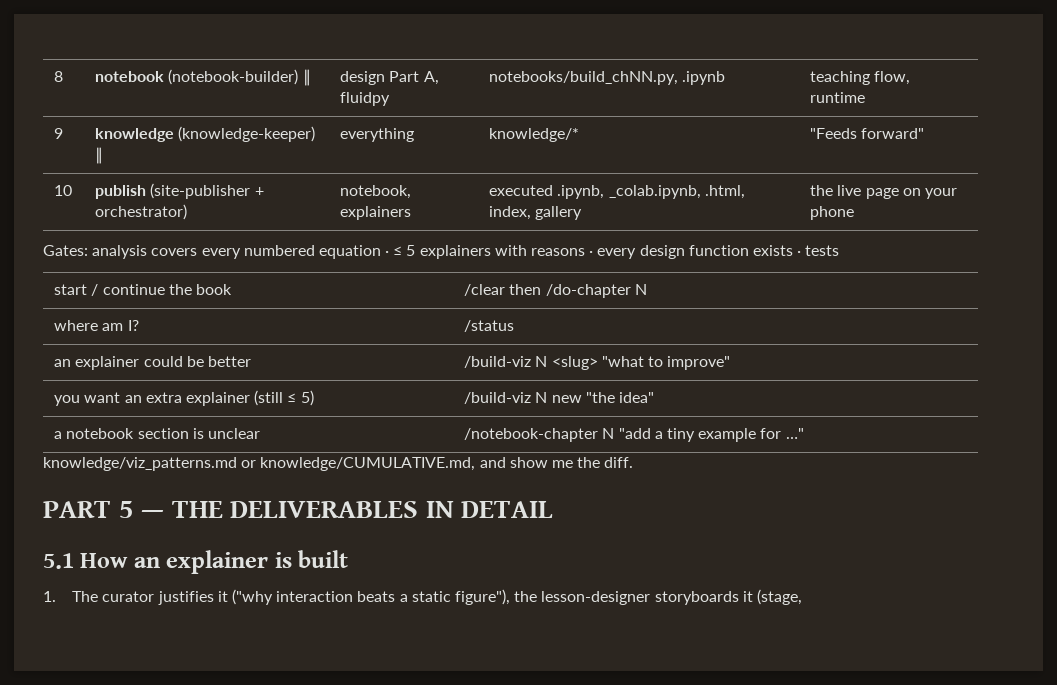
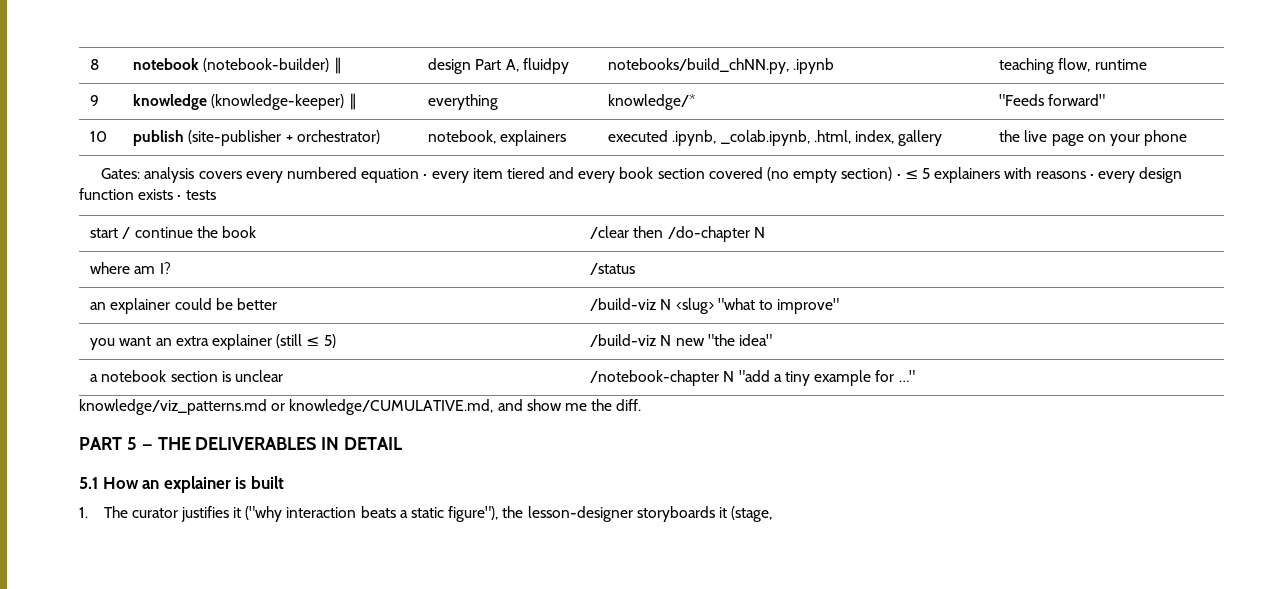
- Gates: analysis covers every numbered equation · ≤ 5 explainers with reasons · every design function exists · tests
+ Gates: analysis covers every numbered equation · every item tiered and every book section covered (no empty section) · ≤ 5 explainers with reasons · every design function exists · tests

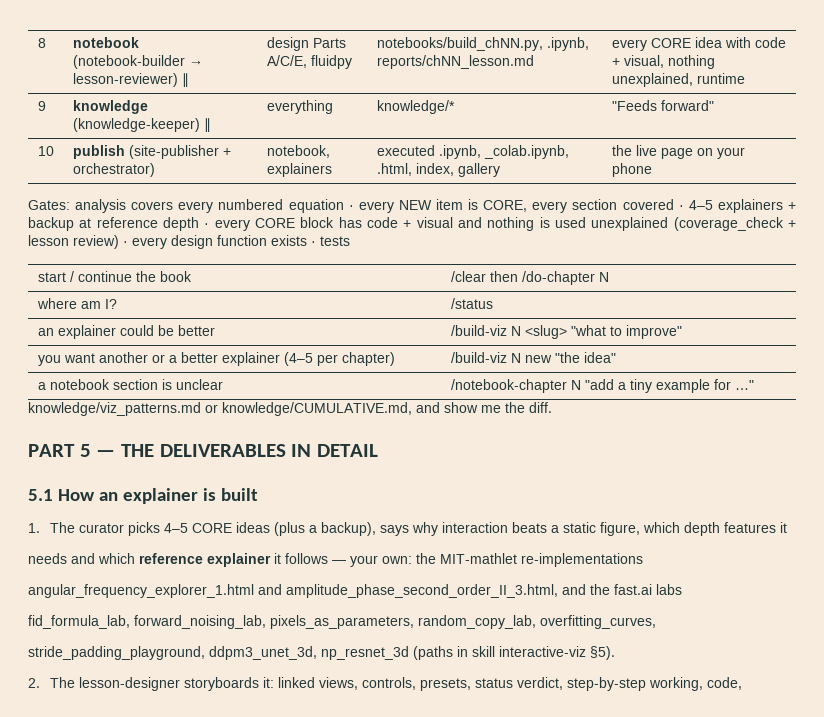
- 8 | notebook (notebook-builder) ∥ | design Part A, fluidpy | notebooks/build_chNN.py, .ipynb | teaching flow, runtime
+ 8 | notebook (notebook-builder → lesson-reviewer) ∥ | design Parts A/C/E, fluidpy | notebooks/build_chNN.py, .ipynb, reports/chNN_lesson.md | every CORE idea with code + visual, nothing unexplained, runtime
- Gates: analysis covers every numbered equation · every item tiered and every book section covered (no empty section) · ≤ 5 explainers with reasons · every design function exists · tests
+ Gates: analysis covers every numbered equation · every NEW item is CORE, every section covered · 4–5 explainers + backup at reference depth · every CORE block has code + visual and nothing is used unexplained (coverage_check + lesson review) · every design function exists · tests
- you want an extra explainer (still ≤ 5) | /build-viz N new "the idea"
+ you want another or a better explainer (4–5 per chapter) | /build-viz N new "the idea"
- 1. The curator justifies it ("why interaction beats a static figure"), the lesson-designer storyboards it (stage,
+ 1. The curator picks 4–5 CORE ideas (plus a backup), says why interaction beats a static figure, which depth features it
+ needs and which reference explainer it follows — your own: the MIT-mathlet re-implementations
+ angular_frequency_explorer_1.html and amplitude_phase_second_order_II_3.html, and the fast.ai labs
+ fid_formula_lab, forward_noising_lab, pixels_as_parameters, random_copy_lab, overfitting_curves,
+ stride_padding_playground, ddpm3_unet_3d, np_resnet_3d (paths in skill interactive-viz §5).
+ 2. The lesson-designer storyboards it: linked views, controls, presets, status verdict, step-by-step working, code,

